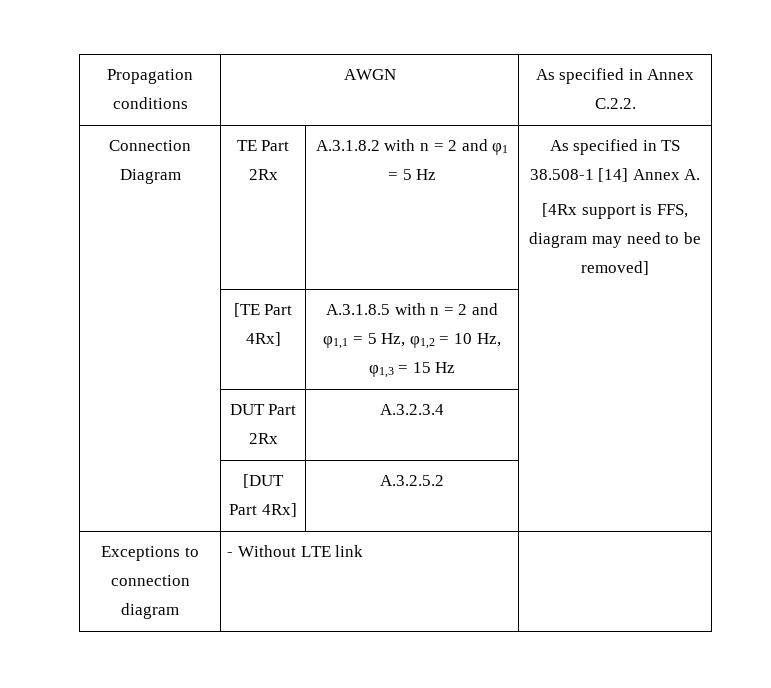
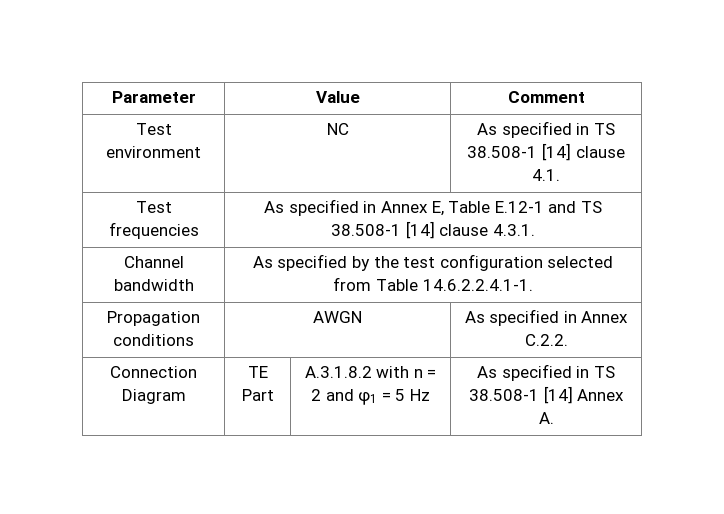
+ Parameter | Value | Comment
+ Test environment | NC | As specified in TS 38.508-1 [14] clause 4.1.
+ Test frequencies | As specified in Annex E, Table E.12-1 and TS 38.508-1 [14] clause 4.3.1.
+ Channel bandwidth | As specified by the test configuration selected from Table 14.6.2.2.4.1-1.
- Connection Diagram | TE Part 2Rx | A.3.1.8.2 with n = 2 and φ1 = 5 Hz | As specified in TS 38.508-1 [14] Annex A.
- [4Rx support is FFS, diagram may need to be removed]
- | [TE Part 4Rx] | A.3.1.8.5 with n = 2 and φ1,1 = 5 Hz, φ1,2 = 10 Hz, φ1,3 = 15 Hz |
- | DUT Part 2Rx | A.3.2.3.4 |
- | [DUT Part 4Rx] | A.3.2.5.2 |
- Exceptions to connection diagram | - Without LTE link |
+ Connection Diagram | TE Part | A.3.1.8.2 with n = 2 and φ1 = 5 Hz | As specified in TS 38.508-1 [14] Annex A.

